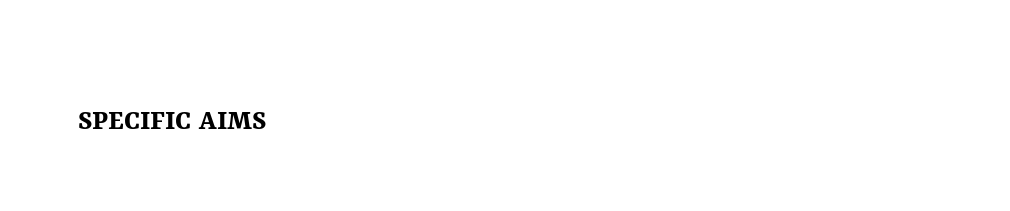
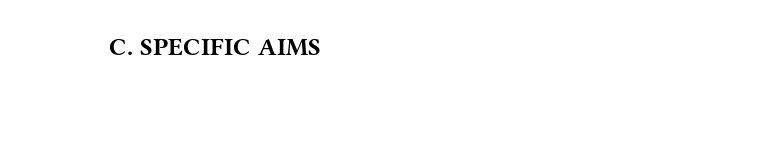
- SPECIFIC AIMS
+ C. SPECIFIC AIMS

